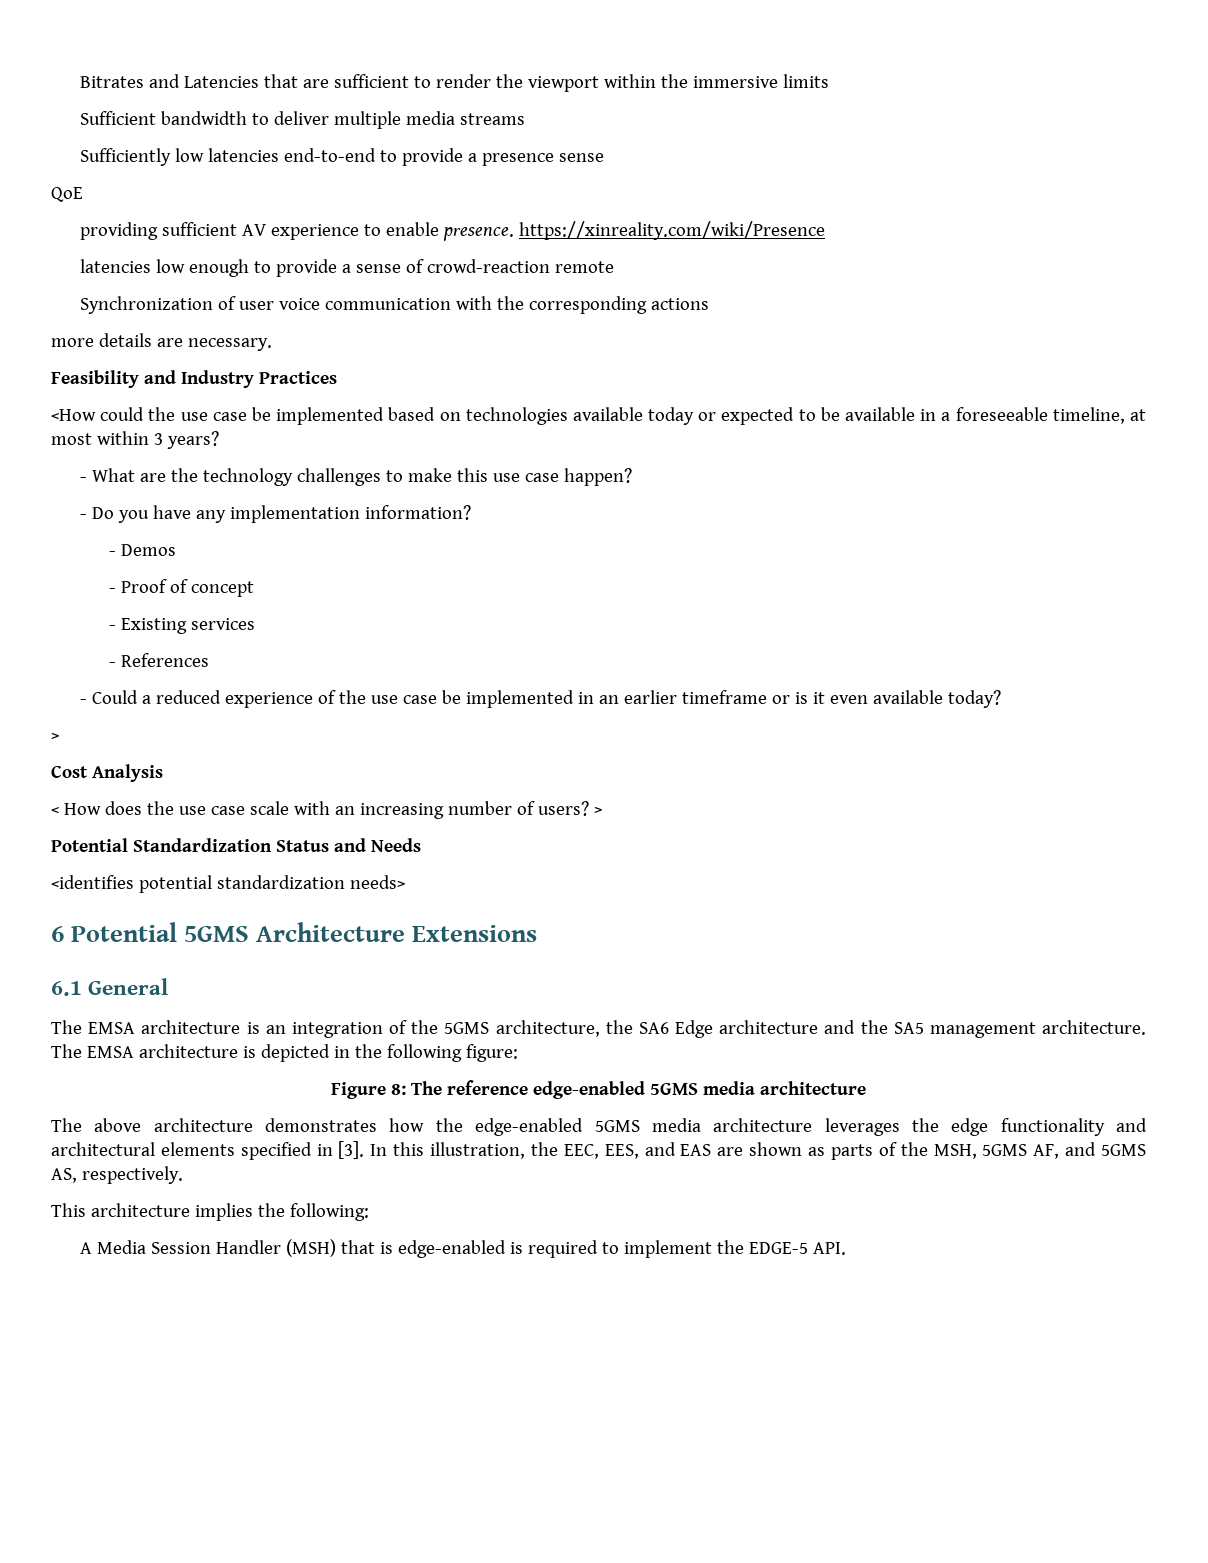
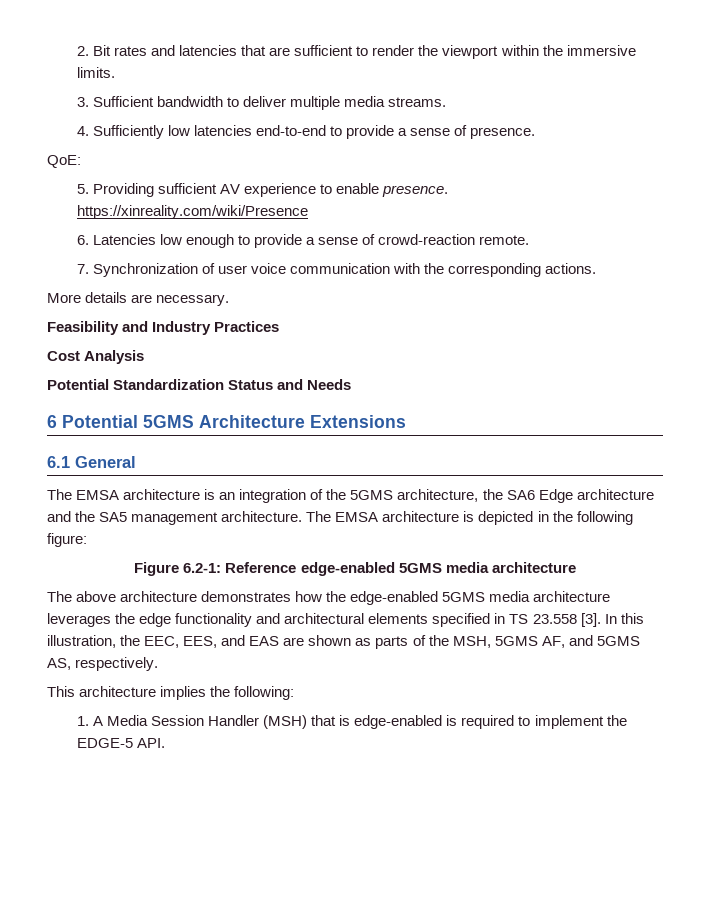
- Bitrates and Latencies that are sufficient to render the viewport within the immersive limits
- Sufficient bandwidth to deliver multiple media streams
- Sufficiently low latencies end-to-end to provide a presence sense
- QoE
- providing sufficient AV experience to enable presence. https://xinreality.com/wiki/Presence
+ 2. Bit rates and latencies that are sufficient to render the viewport within the immersive limits.
+ 3. Sufficient bandwidth to deliver multiple media streams.
+ 4. Sufficiently low latencies end-to-end to provide a sense of presence.
+ QoE:
+ 5. Providing sufficient AV experience to enable presence. https://xinreality.com/wiki/Presence
- latencies low enough to provide a sense of crowd-reaction remote
- Synchronization of user voice communication with the corresponding actions
- more details are necessary.
+ 6. Latencies low enough to provide a sense of crowd-reaction remote.
+ 7. Synchronization of user voice communication with the corresponding actions.
+ More details are necessary.
- <How could the use case be implemented based on technologies available today or expected to be available in a foreseeable timeline, at most within 3 years?
- - What are the technology challenges to make this use case happen?
- - Do you have any implementation information?
- - Demos
- - Proof of concept
- - Existing services
- - References
- - Could a reduced experience of the use case be implemented in an earlier timeframe or is it even available today?
- >
  Cost Analysis
- < How does the use case scale with an increasing number of users? >
- <identifies potential standardization needs>
- Figure 8: The reference edge-enabled 5GMS media architecture
+ Figure 6.2-1: Reference edge-enabled 5GMS media architecture
- The above architecture demonstrates how the edge-enabled 5GMS media architecture leverages the edge functionality and architectural elements specified in [3].
+ The above architecture demonstrates how the edge-enabled 5GMS media architecture leverages the edge functionality and architectural elements specified in TS 23.558 [3].
- A Media Session Handler (MSH) that is edge-enabled is required to implement the EDGE-5 API.
+ 1. A Media Session Handler (MSH) that is edge-enabled is required to implement the EDGE-5 API.

